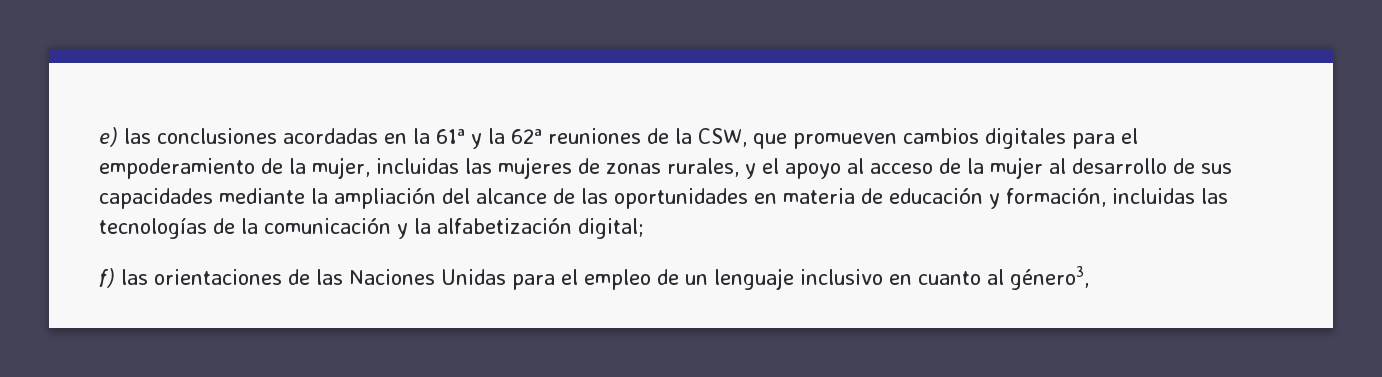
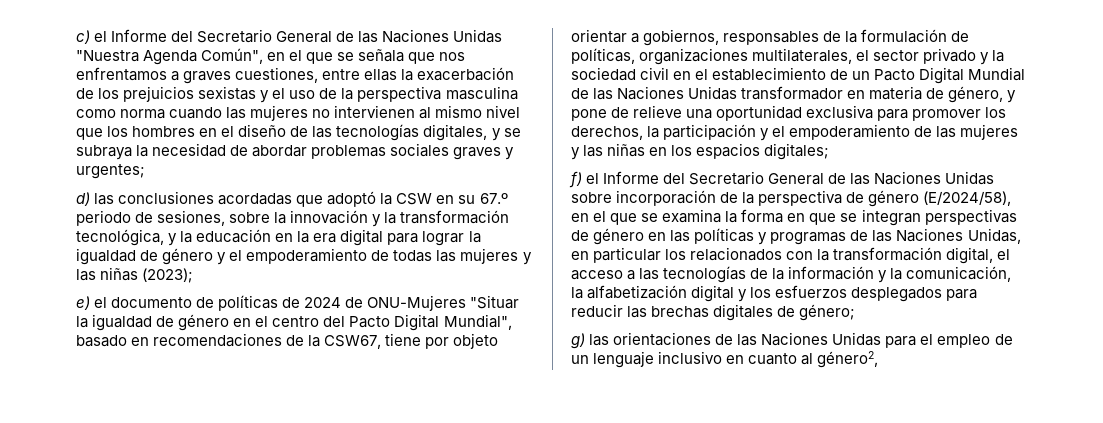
- e) las conclusiones acordadas en la 61ª y la 62ª reuniones de la CSW, que promueven cambios digitales para el empoderamiento de la mujer, incluidas las mujeres de zonas rurales, y el apoyo al acceso de la mujer al desarrollo de sus capacidades mediante la ampliación del alcance de las oportunidades en materia de educación y formación, incluidas las tecnologías de la comunicación y la alfabetización digital;
- f) las orientaciones de las Naciones Unidas para el empleo de un lenguaje inclusivo en cuanto al género3,
+ c) el Informe del Secretario General de las Naciones Unidas "Nuestra Agenda Común", en el que se señala que nos enfrentamos a graves cuestiones, entre ellas la exacerbación de los prejuicios sexistas y el uso de la perspectiva masculina como norma cuando las mujeres no intervienen al mismo nivel que los hombres en el diseño de las tecnologías digitales, y se subraya la necesidad de abordar problemas sociales graves y urgentes;
+ d) las conclusiones acordadas que adoptó la CSW en su 67.º periodo de sesiones, sobre la innovación y la transformación tecnológica, y la educación en la era digital para lograr la igualdad de género y el empoderamiento de todas las mujeres y las niñas (2023);
+ e) el documento de políticas de 2024 de ONU-Mujeres "Situar la igualdad de género en el centro del Pacto Digital Mundial", basado en recomendaciones de la CSW67, tiene por objeto orientar a gobiernos, responsables de la formulación de políticas, organizaciones multilaterales, el sector privado y la sociedad civil en el establecimiento de un Pacto Digital Mundial de las Naciones Unidas transformador en materia de género, y pone de relieve una oportunidad exclusiva para promover los derechos, la participación y el empoderamiento de las mujeres y las niñas en los espacios digitales;
+ f) el Informe del Secretario General de las Naciones Unidas sobre incorporación de la perspectiva de género (E/2024/58), en el que se examina la forma en que se integran perspectivas de género en las políticas y programas de las Naciones Unidas, en particular los relacionados con la transformación digital, el acceso a las tecnologías de la información y la comunicación, la alfabetización digital y los esfuerzos desplegados para reducir las brechas digitales de género;
+ g) las orientaciones de las Naciones Unidas para el empleo de un lenguaje inclusivo en cuanto al género2,

